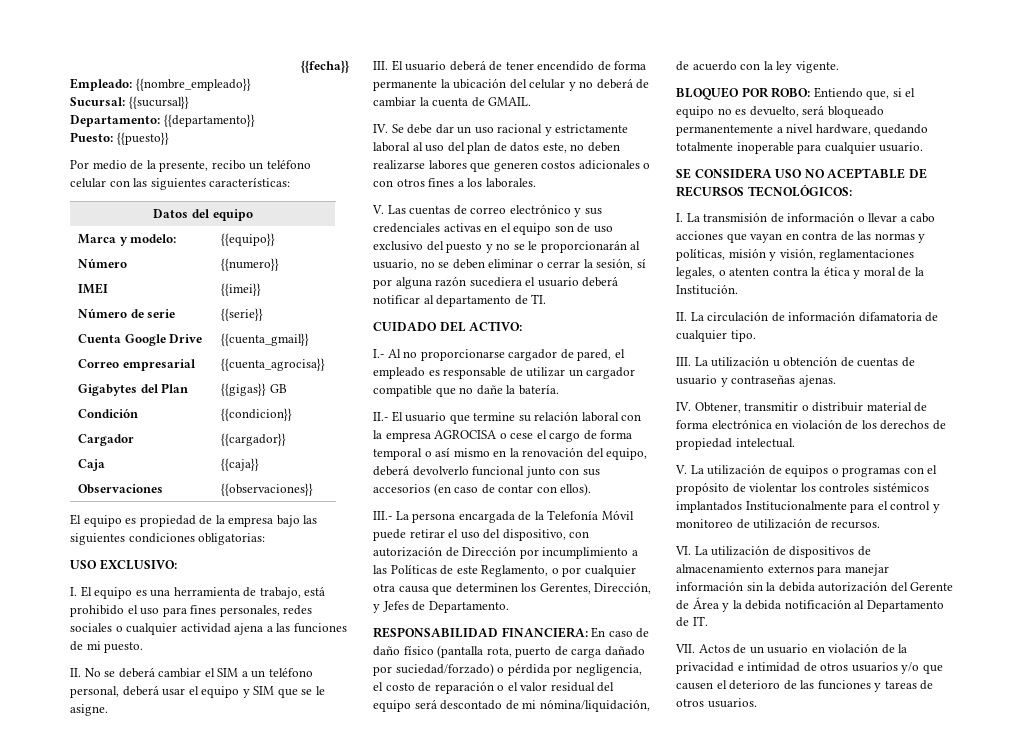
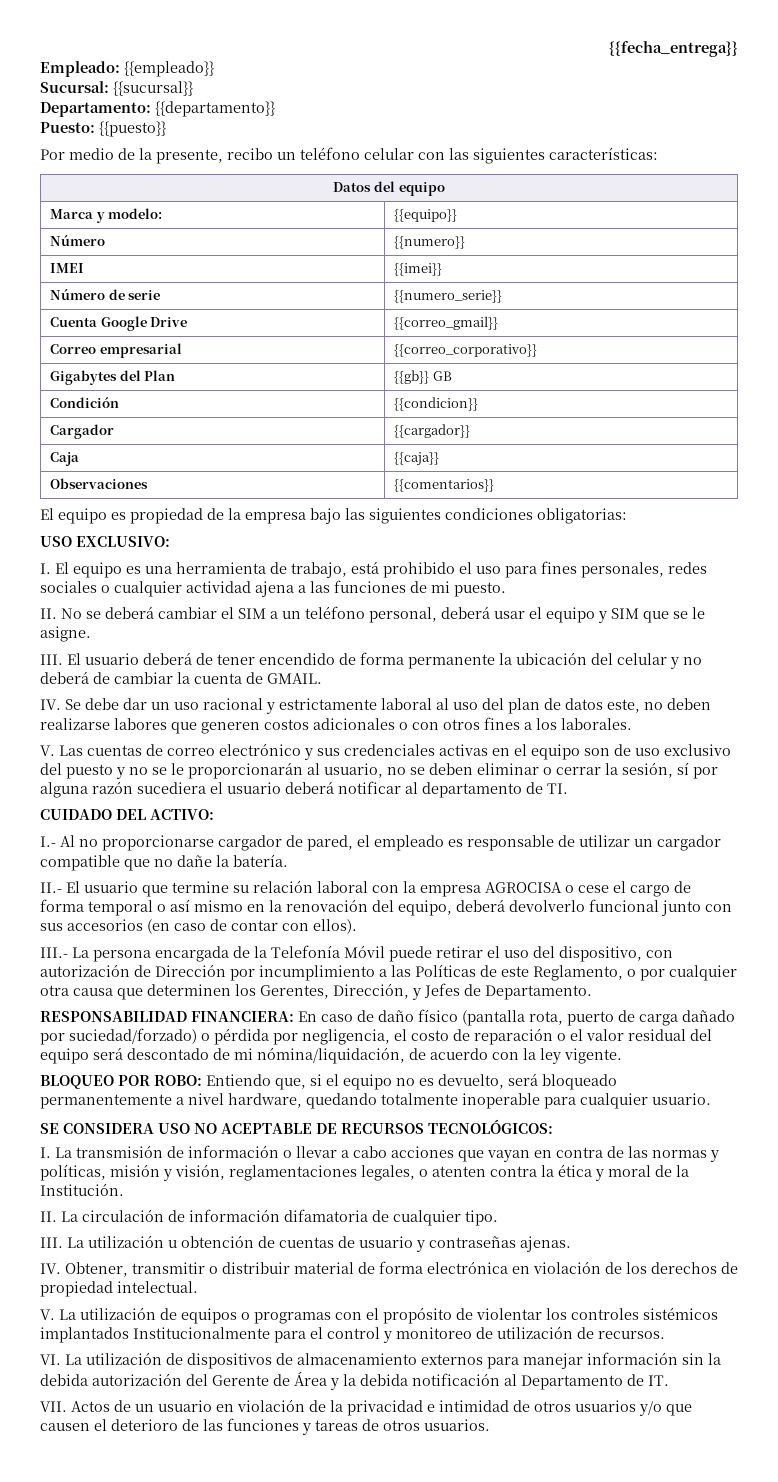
- {{fecha}}
+ {{fecha_entrega}}
- Empleado: {{nombre_empleado}}
+ Empleado: {{empleado}}
- Número de serie | {{serie}}
+ Número de serie | {{numero_serie}}
- Cuenta Google Drive | {{cuenta_gmail}}
+ Cuenta Google Drive | {{correo_gmail}}
- Correo empresarial | {{cuenta_agrocisa}}
+ Correo empresarial | {{correo_corporativo}}
- Gigabytes del Plan | {{gigas}} GB
+ Gigabytes del Plan | {{gb}} GB
- Observaciones | {{observaciones}}
+ Observaciones | {{comentarios}}

